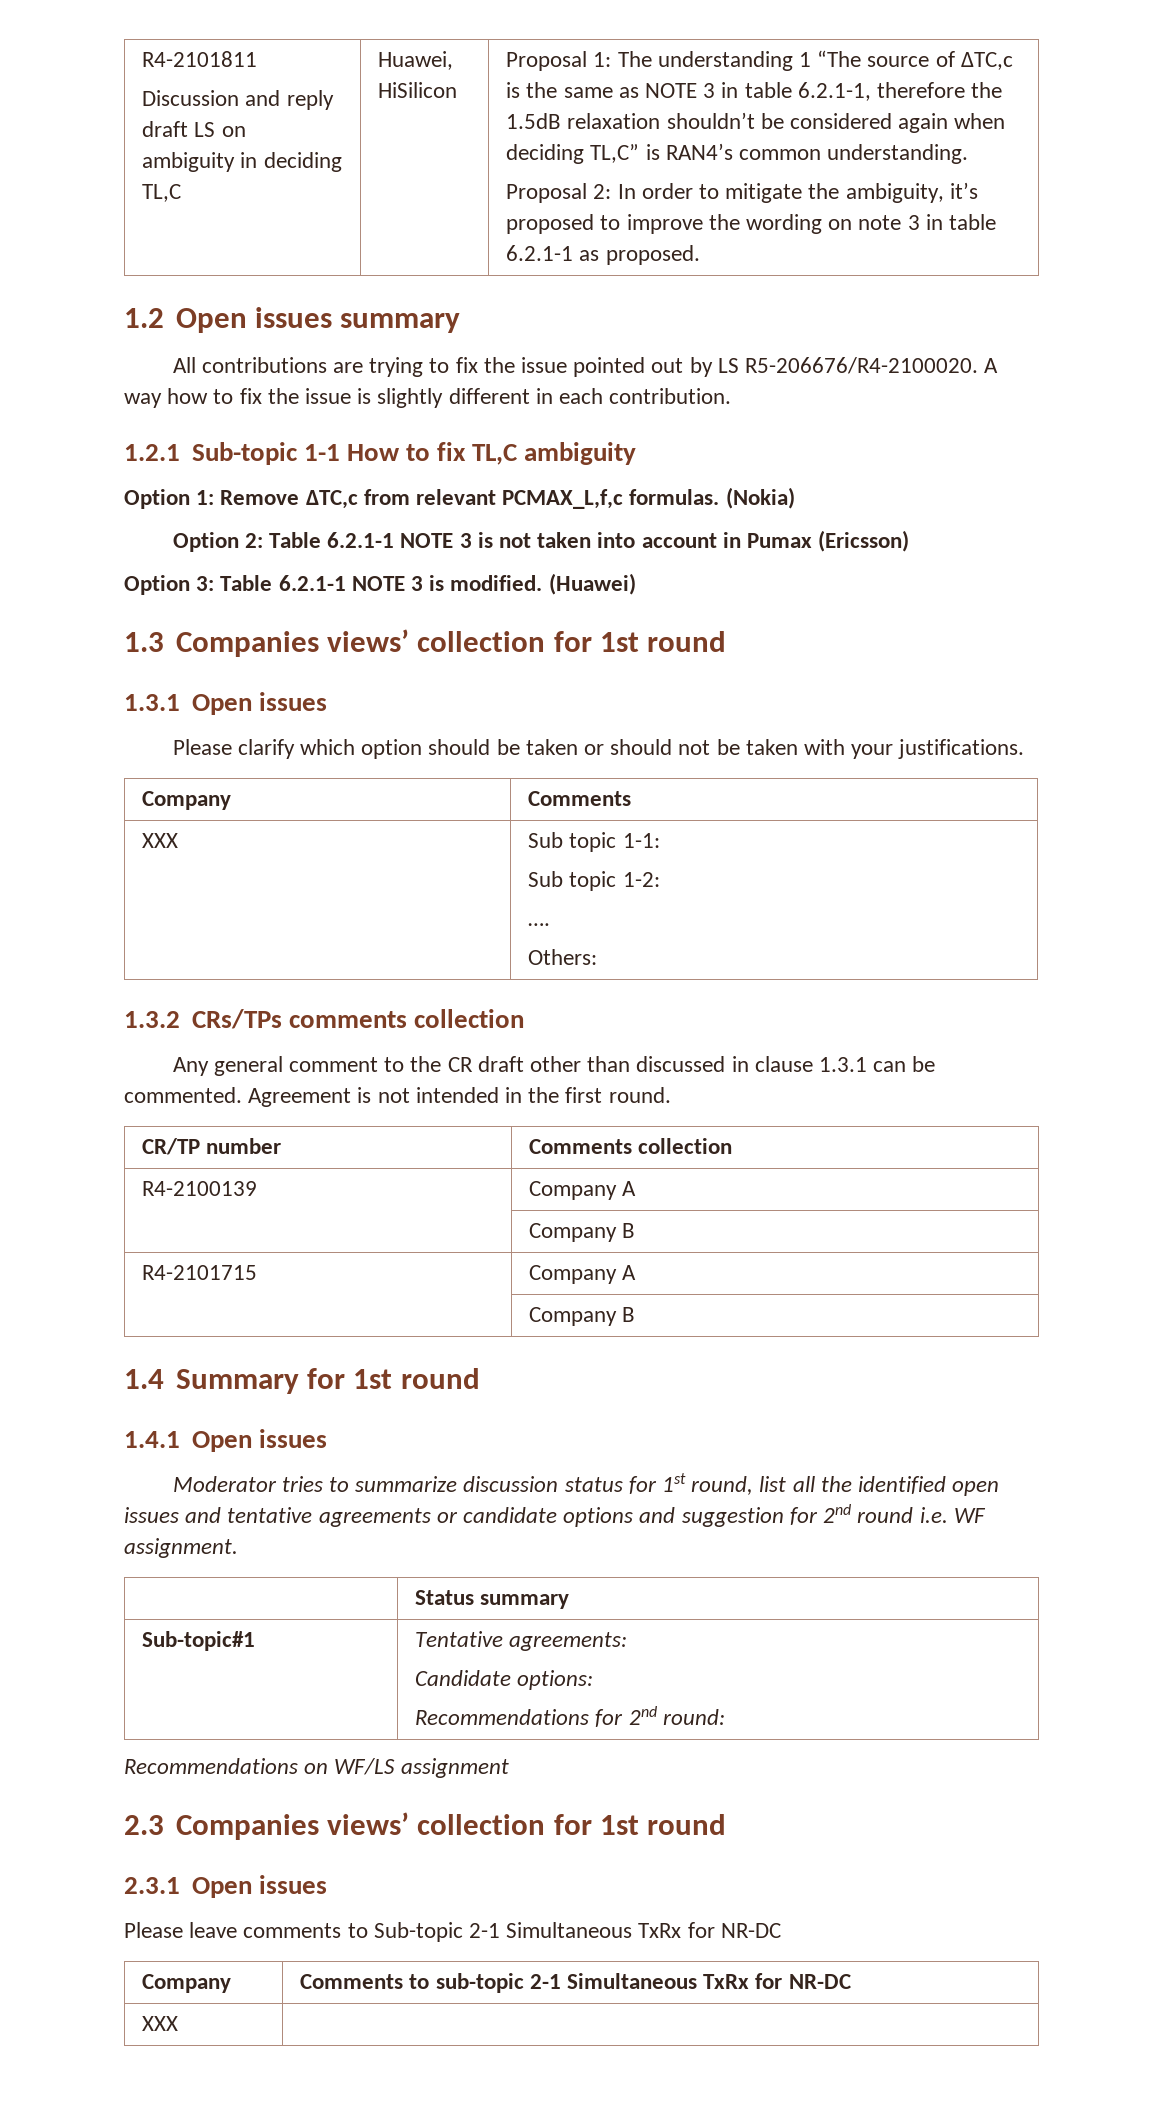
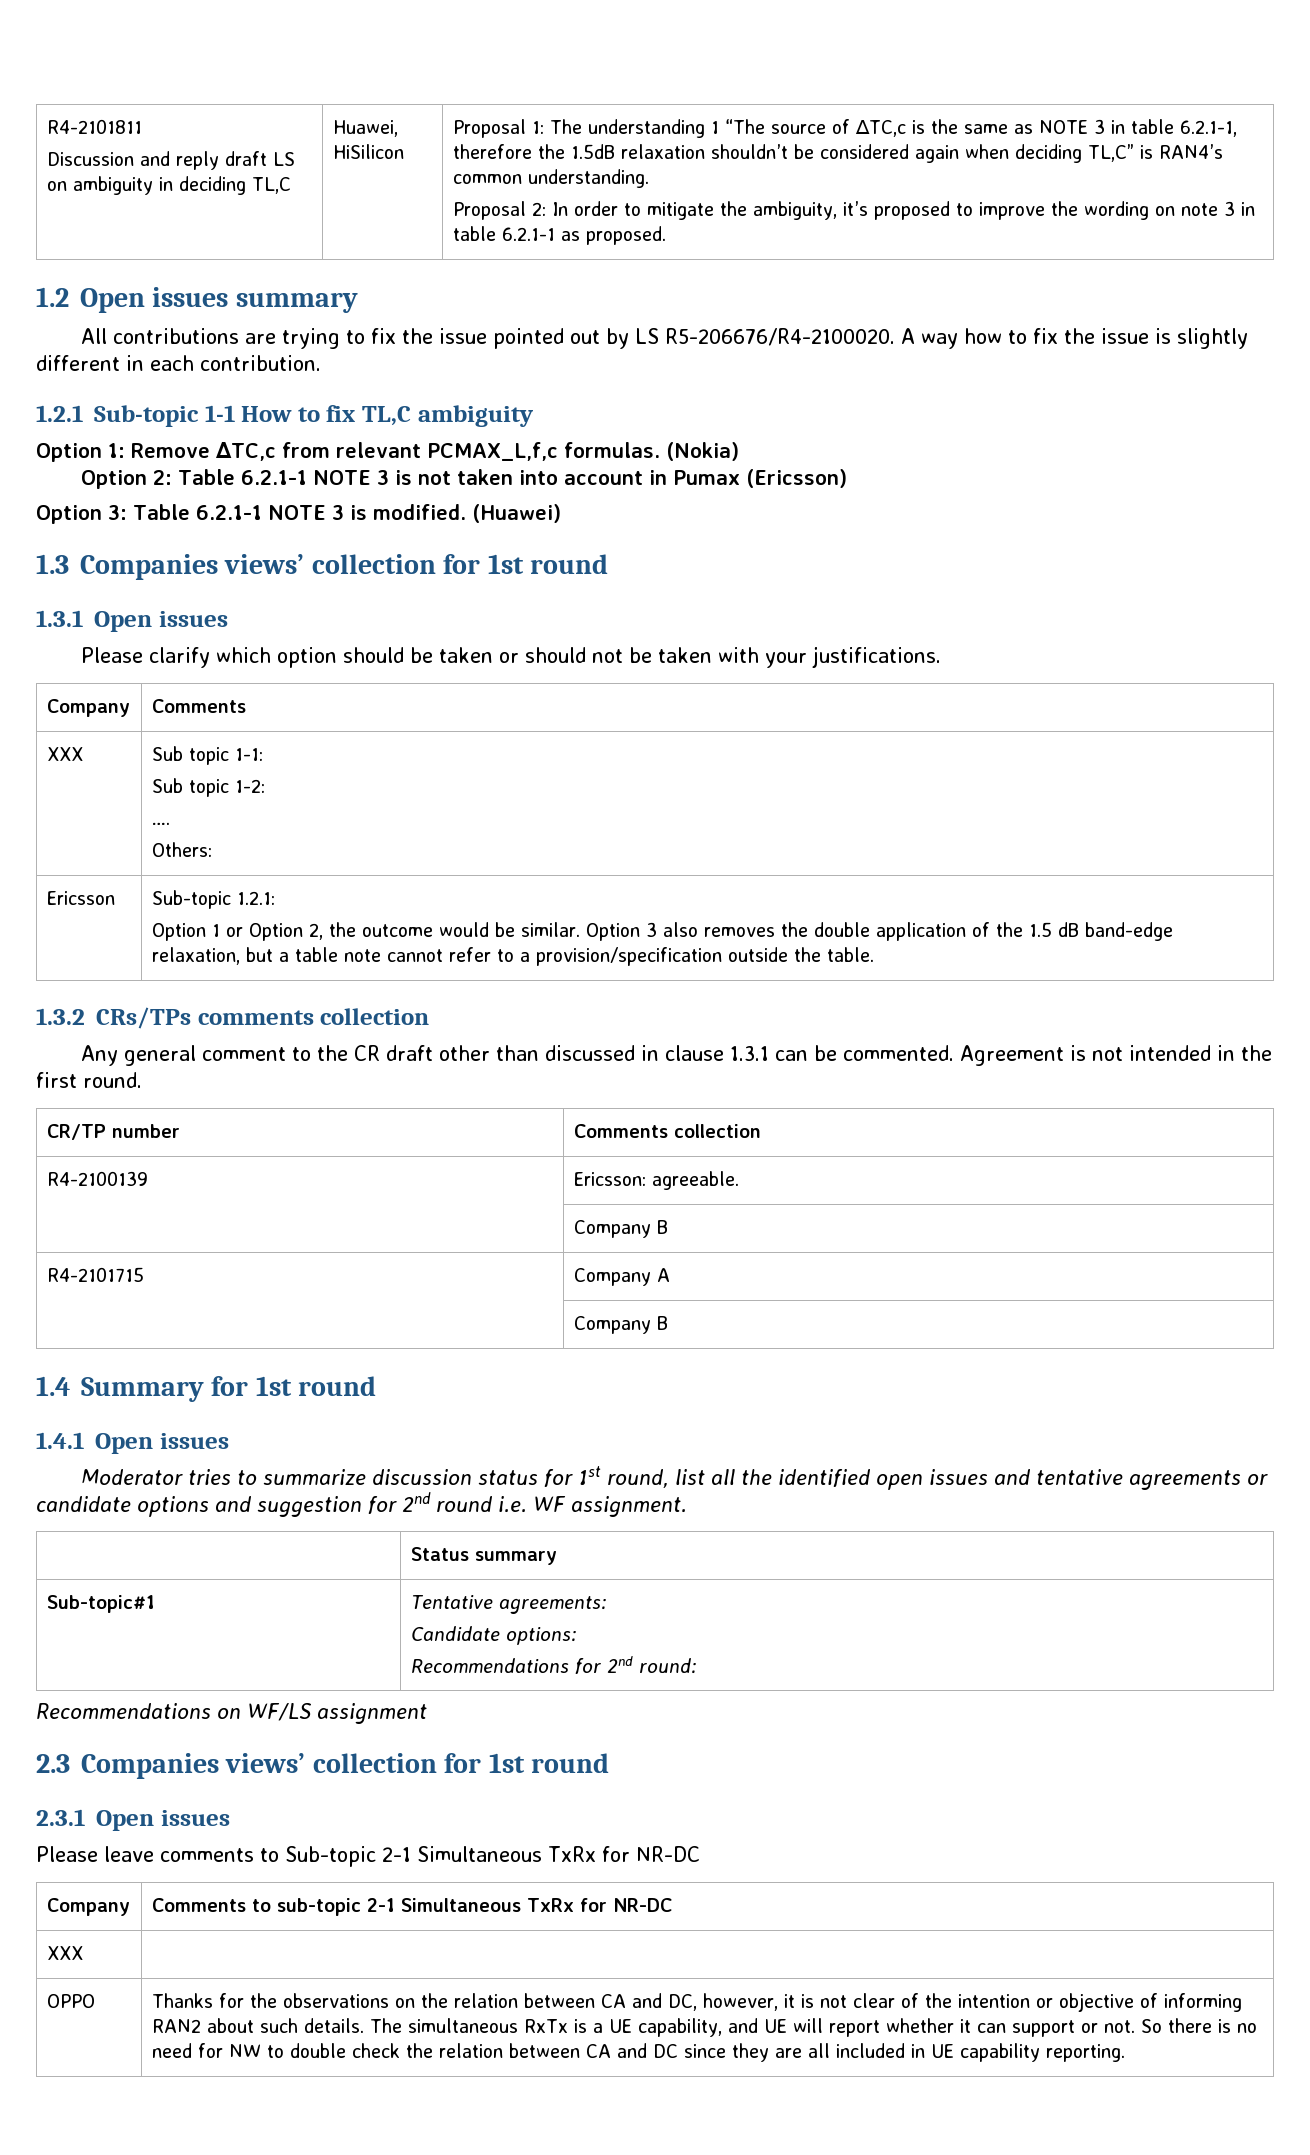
+ Ericsson | Sub-topic 1.2.1:
+ Option 1 or Option 2, the outcome would be similar. Option 3 also removes the double application of the 1.5 dB band-edge relaxation, but a table note cannot refer to a provision/specification outside the table.
- R4-2100139 | Company A
+ R4-2100139 | Ericsson: agreeable.
+ OPPO | Thanks for the observations on the relation between CA and DC, however, it is not clear of the intention or objective of informing RAN2 about such details. The simultaneous RxTx is a UE capability, and UE will report whether it can support or not. So there is no need for NW to double check the relation between CA and DC since they are all included in UE capability reporting.

